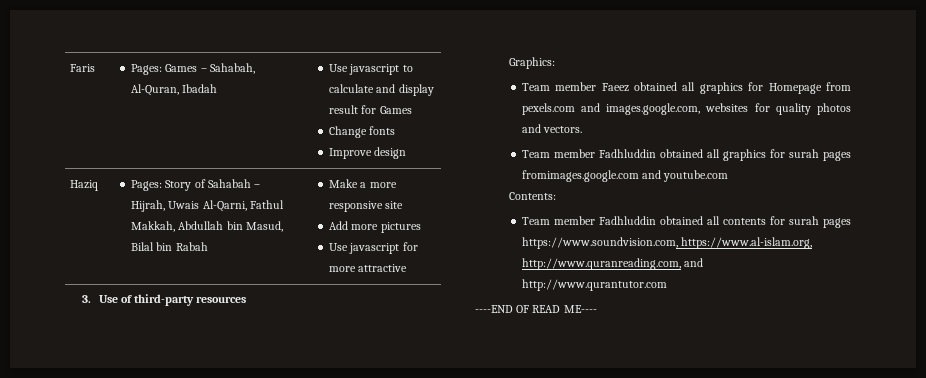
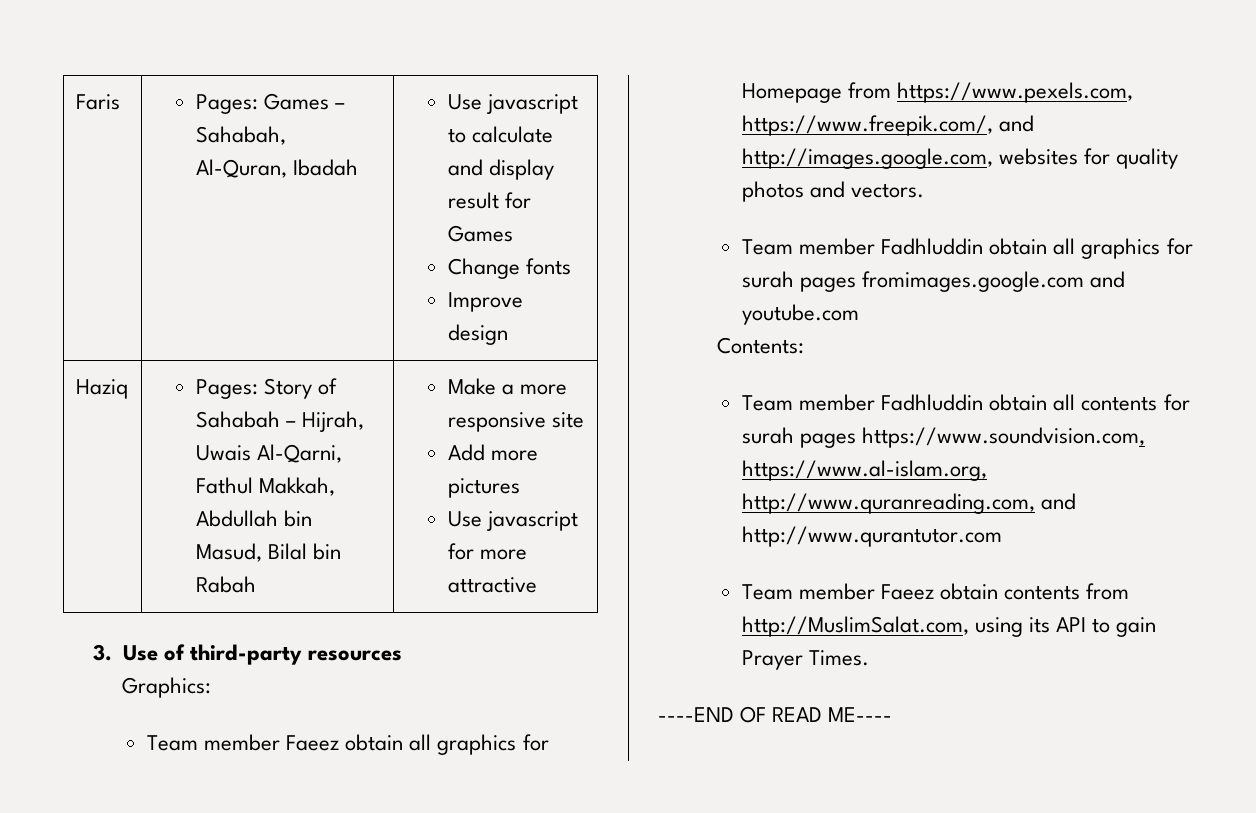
- Team member Faeez obtained all graphics for Homepage from pexels.com and images.google.com, websites for quality photos and vectors.
+ Team member Faeez obtain all graphics for Homepage from https://www.pexels.com, https://www.freepik.com/, and http://images.google.com, websites for quality photos and vectors.
- Team member Fadhluddin obtained all graphics for surah pages fromimages.google.com and youtube.com
+ Team member Fadhluddin obtain all graphics for surah pages fromimages.google.com and youtube.com
- Team member Fadhluddin obtained all contents for surah pages https://www.soundvision.com, https://www.al-islam.org, http://www.quranreading.com, and http://www.qurantutor.com
+ Team member Fadhluddin obtain all contents for surah pages https://www.soundvision.com, https://www.al-islam.org, http://www.quranreading.com, and http://www.qurantutor.com
+ Team member Faeez obtain contents from http://MuslimSalat.com, using its API to gain Prayer Times.

